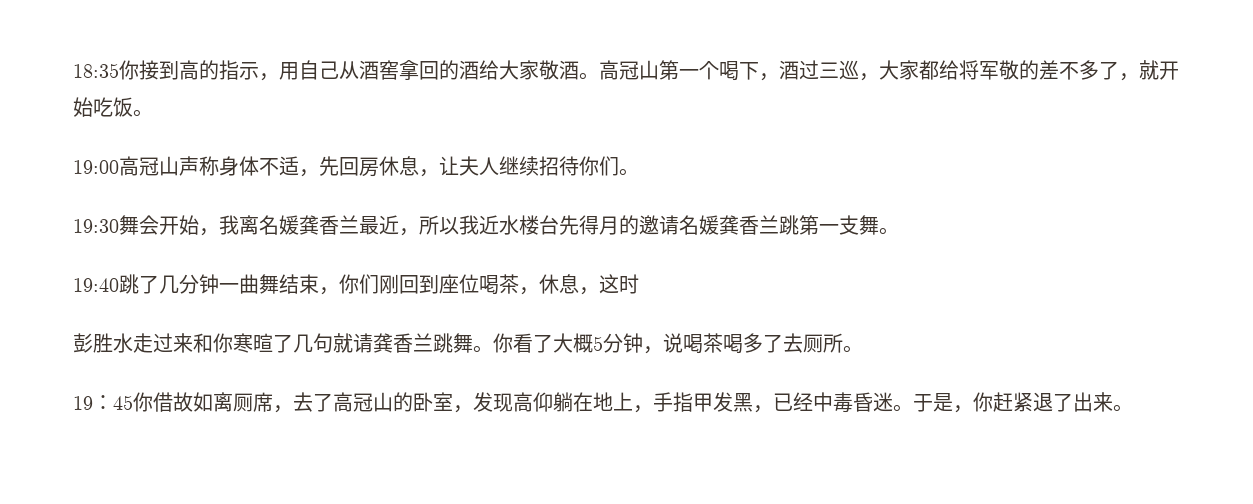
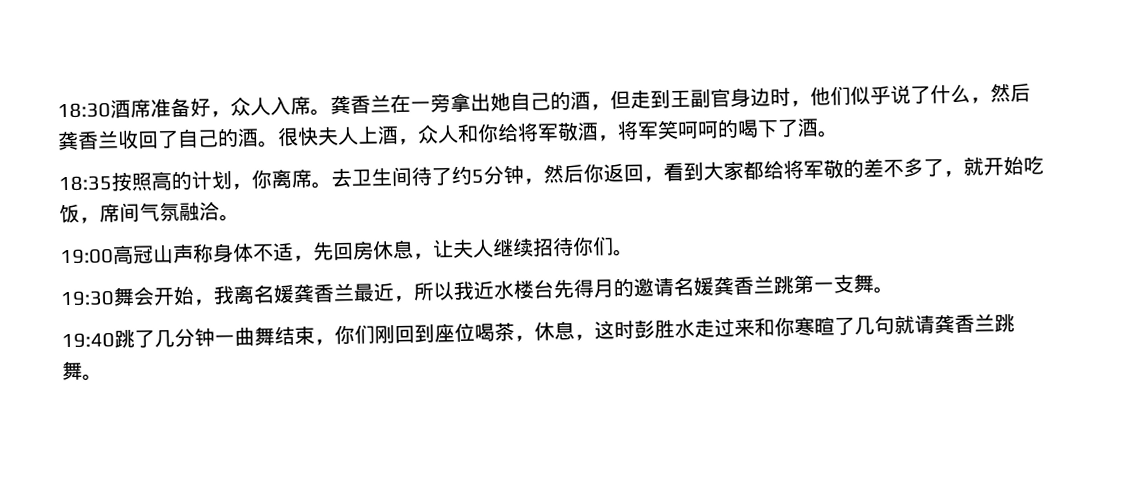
- 18:35你接到高的指示，用自己从酒窖拿回的酒给大家敬酒。高冠山第一个喝下，酒过三巡，大家都给将军敬的差不多了，就开始吃饭。
+ 18:30酒席准备好，众人入席。龚香兰在一旁拿出她自己的酒，但走到王副官身边时，他们似乎说了什么，然后龚香兰收回了自己的酒。很快夫人上酒，众人和你给将军敬酒，将军笑呵呵的喝下了酒。
+ 18:35按照高的计划，你离席。去卫生间待了约5分钟，然后你返回，看到大家都给将军敬的差不多了，就开始吃饭，席间气氛融洽。
- 19:40跳了几分钟一曲舞结束，你们刚回到座位喝茶，休息，这时
- 彭胜水走过来和你寒暄了几句就请龚香兰跳舞。你看了大概5分钟，说喝茶喝多了去厕所。
- 19：45你借故如离厕席，去了高冠山的卧室，发现高仰躺在地上，手指甲发黑，已经中毒昏迷。于是，你赶紧退了出来。
+ 19:40跳了几分钟一曲舞结束，你们刚回到座位喝茶，休息，这时彭胜水走过来和你寒暄了几句就请龚香兰跳舞。

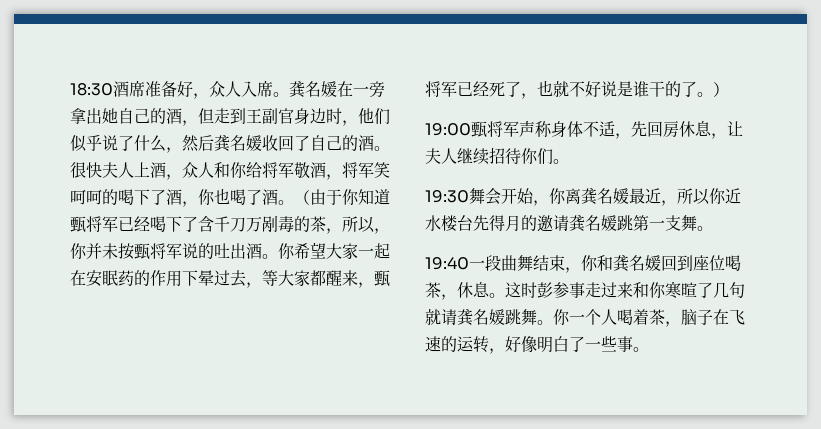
- 龚香兰在一旁拿出她自己的酒，但走到王副官身边时，他们似乎说了什么，然后龚香兰收回了自己的酒。
+ 龚名媛在一旁拿出她自己的酒，但走到王副官身边时，他们似乎说了什么，然后龚名媛收回了自己的酒。
- 很快夫人上酒，众人和你给将军敬酒，将军笑呵呵的喝下了酒。
- 18:35按照高的计划，你离席。去卫生间待了约5分钟，然后你返回，看到大家都给将军敬的差不多了，就开始吃饭，席间气氛融洽。
+ 很快夫人上酒，众人和你给将军敬酒，将军笑呵呵的喝下了酒，你也喝了酒。（由于你知道甄将军已经喝下了含千刀万剐毒的茶，所以，你并未按甄将军说的吐出酒。你希望大家一起在安眠药的作用下晕过去，等大家都醒来，甄将军已经死了，也就不好说是谁干的了。）
- 19:00高冠山声称身体不适，先回房休息，让夫人继续招待你们。
+ 19:00甄将军声称身体不适，先回房休息，让夫人继续招待你们。
- 19:30舞会开始，我离名媛龚香兰最近，所以我近水楼台先得月的邀请名媛龚香兰跳第一支舞。
+ 19:30舞会开始，你离龚名媛最近，所以你近水楼台先得月的邀请龚名媛跳第一支舞。
- 19:40跳了几分钟一曲舞结束，你们刚回到座位喝茶，休息，这时彭胜水走过来和你寒暄了几句就请龚香兰跳舞。
+ 19:40一段曲舞结束，你和龚名媛回到座位喝茶，休息。这时彭参事走过来和你寒暄了几句就请龚名媛跳舞。你一个人喝着茶，脑子在飞速的运转，好像明白了一些事。

